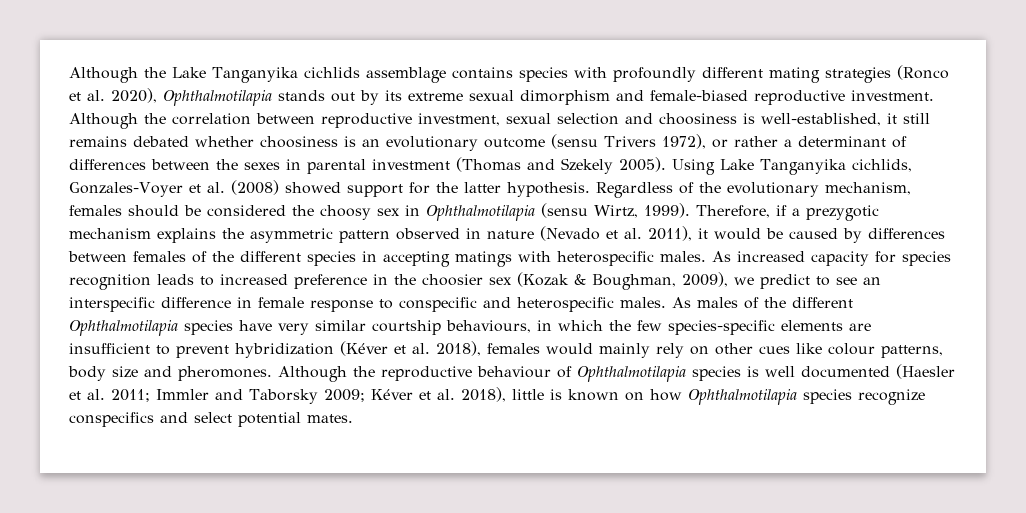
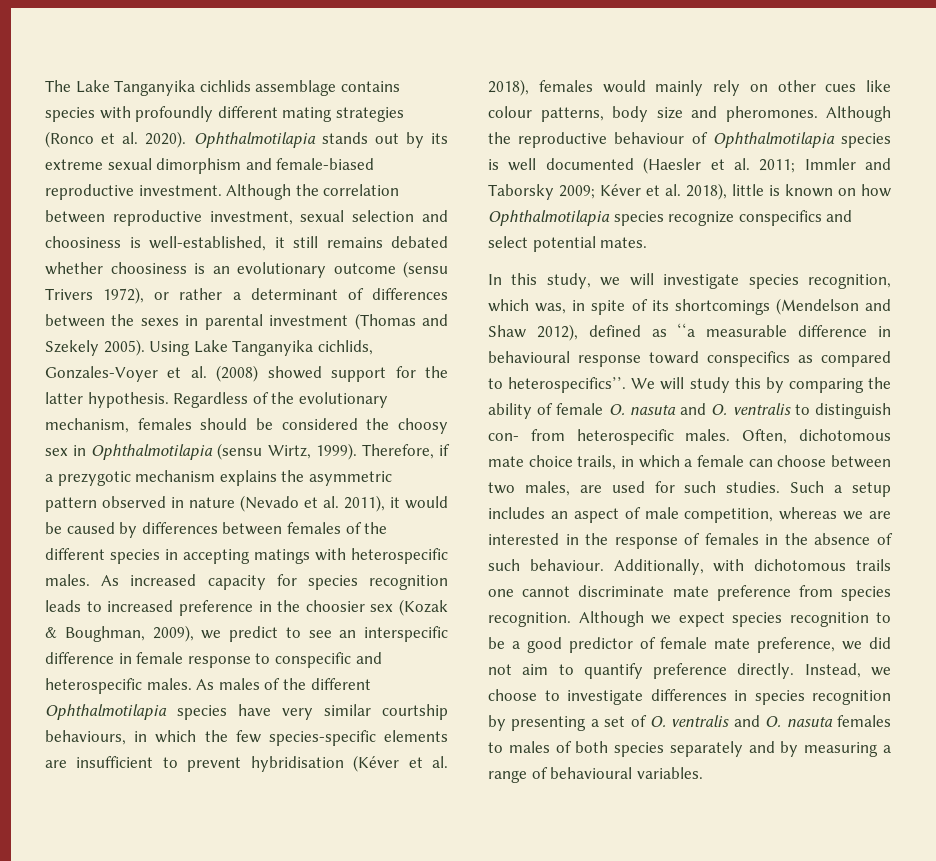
- Although the Lake Tanganyika cichlids assemblage contains species with profoundly different mating strategies (Ronco et al. 2020), Ophthalmotilapia stands out by its extreme sexual dimorphism and female-biased reproductive investment.
+ The Lake Tanganyika cichlids assemblage contains species with profoundly different mating strategies (Ronco et al. 2020). Ophthalmotilapia stands out by its extreme sexual dimorphism and female-biased reproductive investment.
- As males of the different Ophthalmotilapia species have very similar courtship behaviours, in which the few species-specific elements are insufficient to prevent hybridization (Kéver et al. 2018), females would mainly rely on other cues like colour patterns, body size and pheromones.
+ As males of the different Ophthalmotilapia species have very similar courtship behaviours, in which the few species-specific elements are insufficient to prevent hybridisation (Kéver et al. 2018), females would mainly rely on other cues like colour patterns, body size and pheromones.
+ In this study, we will investigate species recognition, which was, in spite of its shortcomings (Mendelson and Shaw 2012), defined as ‘‘a measurable difference in behavioural response toward conspecifics as compared to heterospecifics’’. We will study this by comparing the ability of female O. nasuta and O. ventralis to distinguish con- from heterospecific males. Often, dichotomous mate choice trails, in which a female can choose between two males, are used for such studies. Such a setup includes an aspect of male competition, whereas we are interested in the response of females in the absence of such behaviour. Additionally, with dichotomous trails one cannot discriminate mate preference from species recognition. Although we expect species recognition to be a good predictor of female mate preference, we did not aim to quantify preference directly. Instead, we choose to investigate differences in species recognition by presenting a set of O. ventralis and O. nasuta females to males of both species separately and by measuring a range of behavioural variables.

